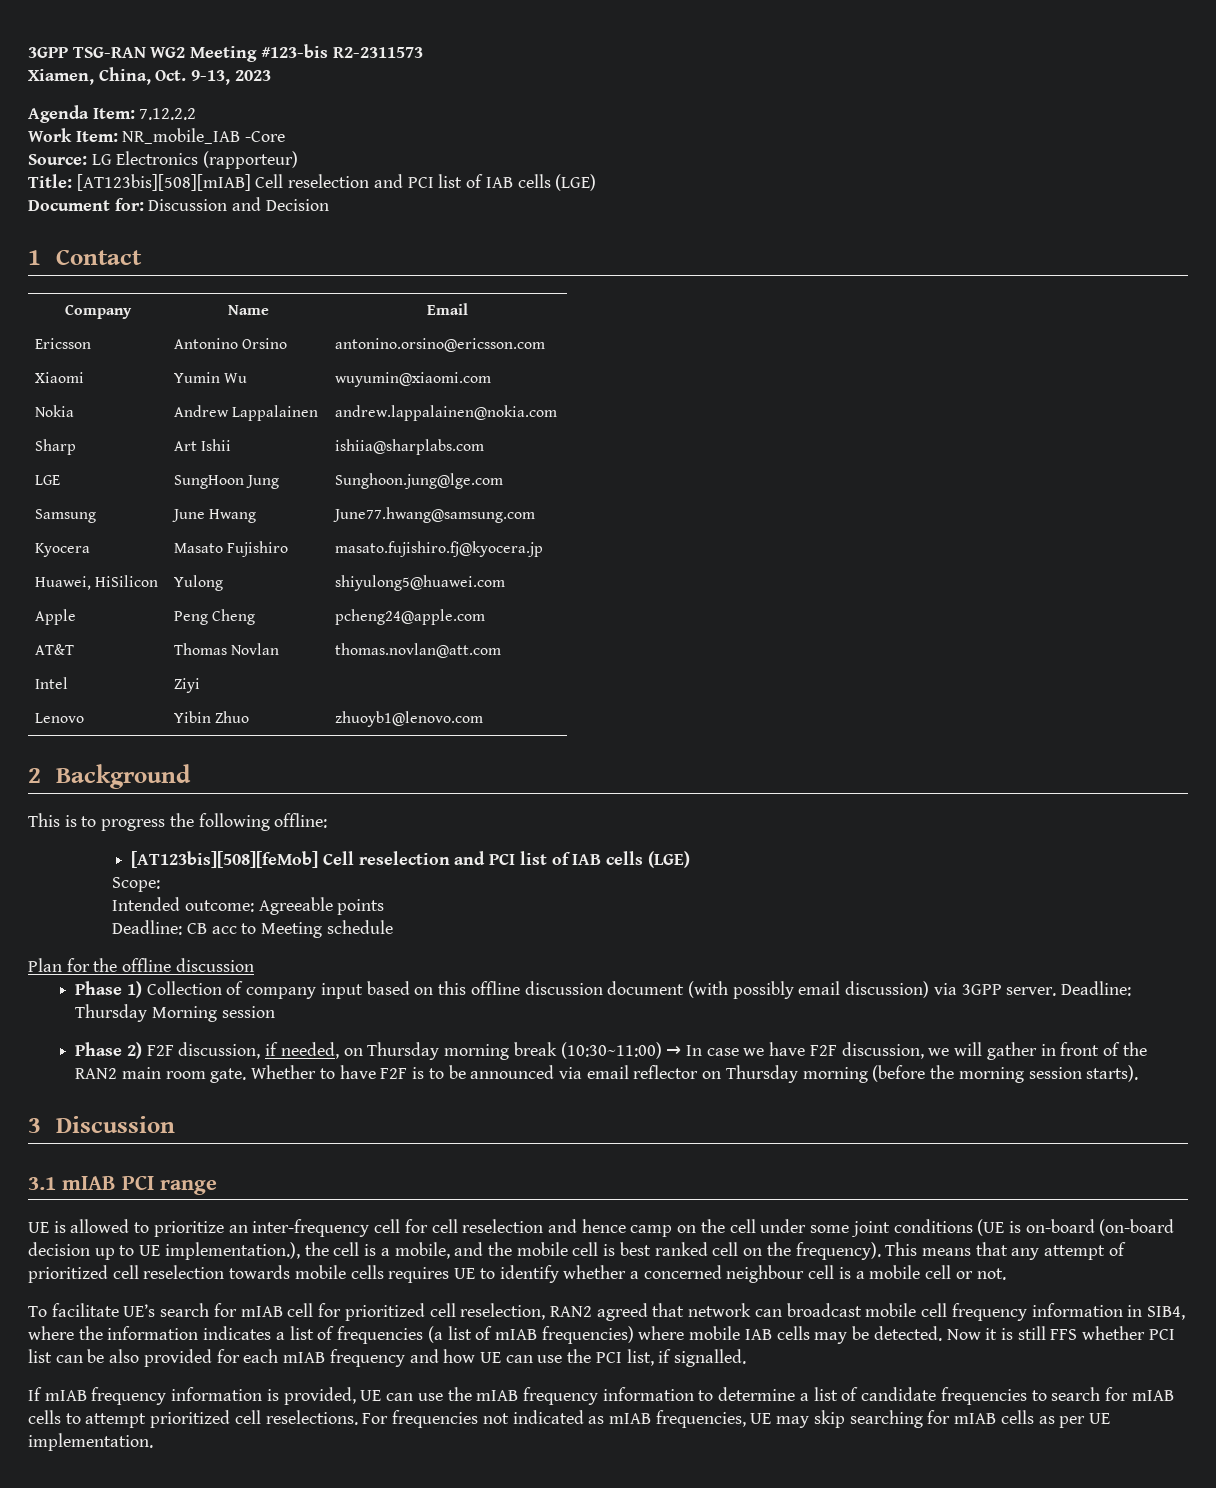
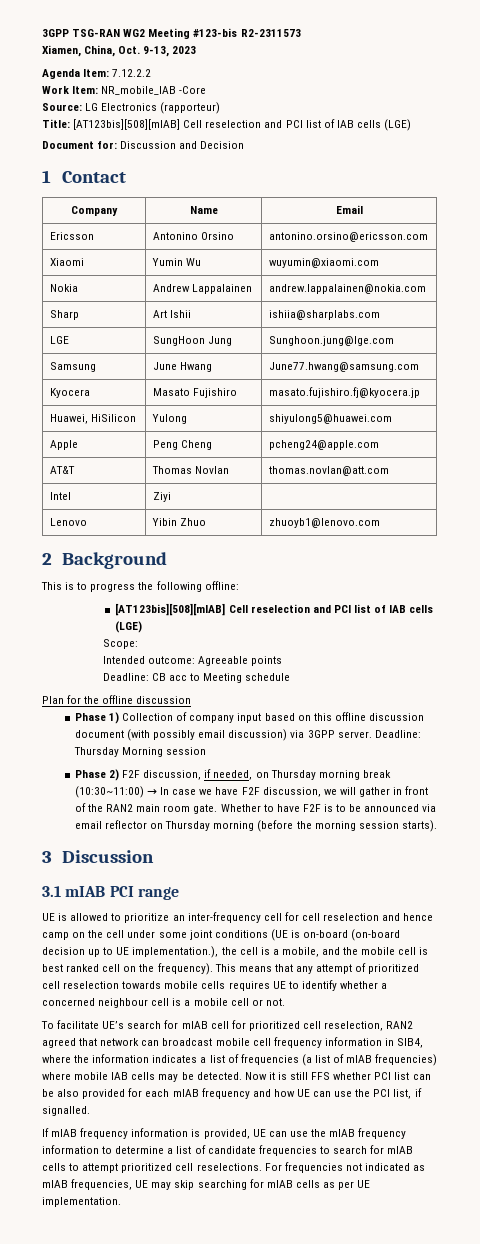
  This is to progress the following offline:
- [AT123bis][508][feMob] Cell reselection and PCI list of IAB cells (LGE)
+ [AT123bis][508][mIAB] Cell reselection and PCI list of IAB cells (LGE)

